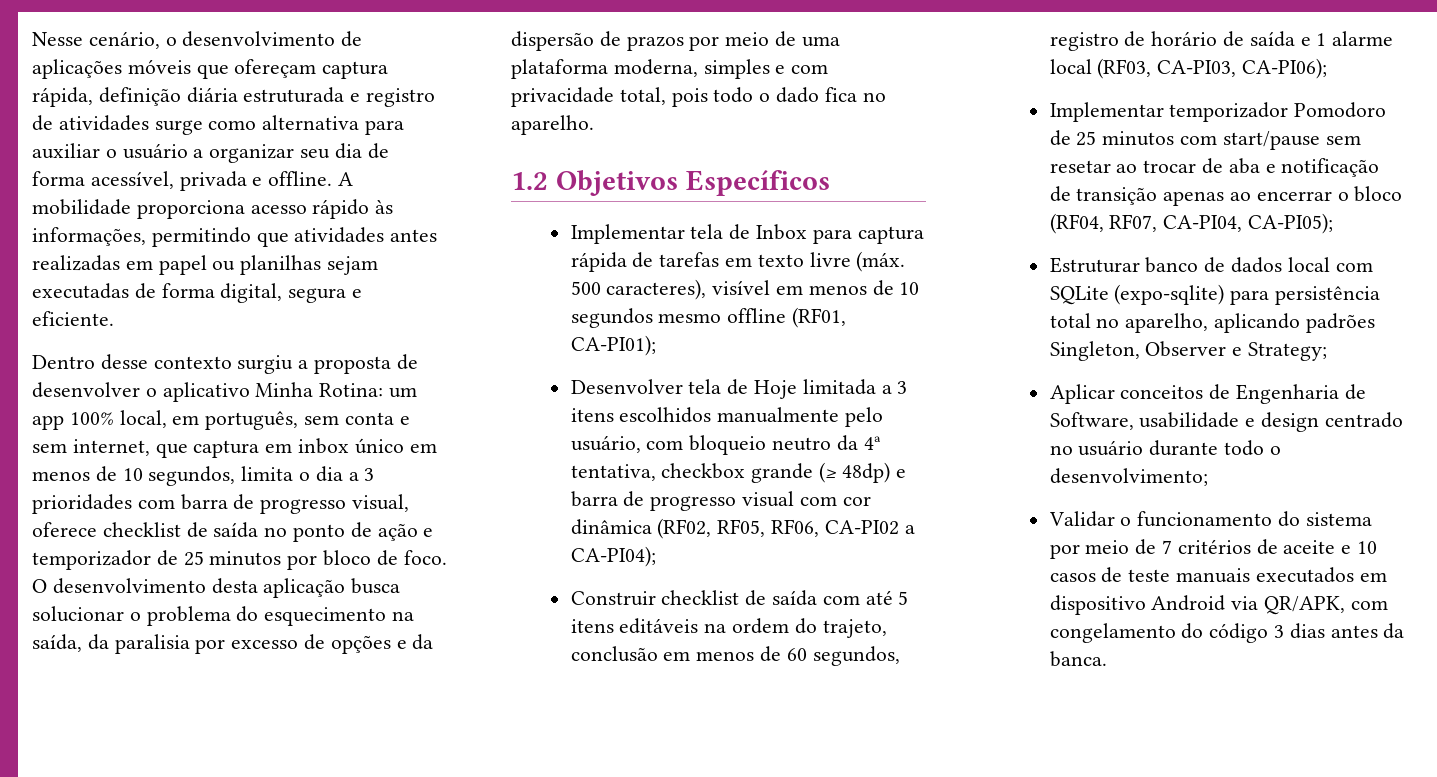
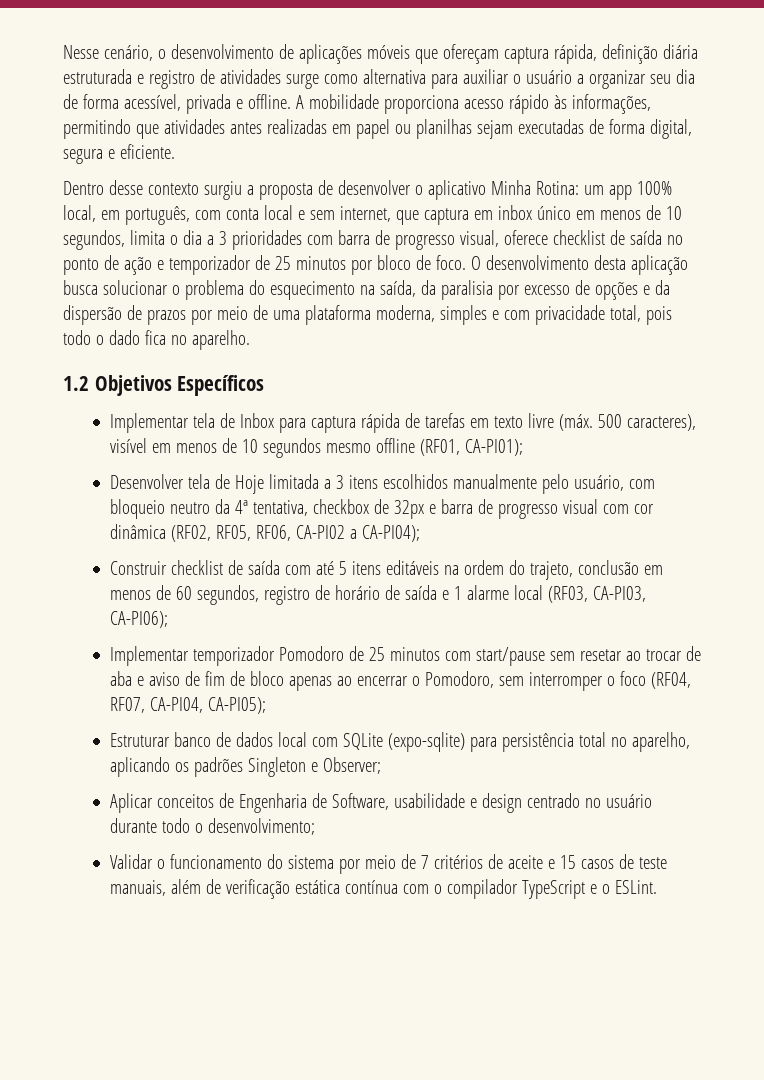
- Dentro desse contexto surgiu a proposta de desenvolver o aplicativo Minha Rotina: um app 100% local, em português, sem conta e sem internet, que captura em inbox único em menos de 10 segundos, limita o dia a 3 prioridades com barra de progresso visual, oferece checklist de saída no ponto de ação e temporizador de 25 minutos por bloco de foco.
+ Dentro desse contexto surgiu a proposta de desenvolver o aplicativo Minha Rotina: um app 100% local, em português, com conta local e sem internet, que captura em inbox único em menos de 10 segundos, limita o dia a 3 prioridades com barra de progresso visual, oferece checklist de saída no ponto de ação e temporizador de 25 minutos por bloco de foco.
- Desenvolver tela de Hoje limitada a 3 itens escolhidos manualmente pelo usuário, com bloqueio neutro da 4ª tentativa, checkbox grande (≥ 48dp) e barra de progresso visual com cor dinâmica (RF02, RF05, RF06, CA-PI02 a CA-PI04);
+ Desenvolver tela de Hoje limitada a 3 itens escolhidos manualmente pelo usuário, com bloqueio neutro da 4ª tentativa, checkbox de 32px e barra de progresso visual com cor dinâmica (RF02, RF05, RF06, CA-PI02 a CA-PI04);
- Implementar temporizador Pomodoro de 25 minutos com start/pause sem resetar ao trocar de aba e notificação de transição apenas ao encerrar o bloco (RF04, RF07, CA-PI04, CA-PI05);
+ Implementar temporizador Pomodoro de 25 minutos com start/pause sem resetar ao trocar de aba e aviso de fim de bloco apenas ao encerrar o Pomodoro, sem interromper o foco (RF04, RF07, CA-PI04, CA-PI05);
- Estruturar banco de dados local com SQLite (expo-sqlite) para persistência total no aparelho, aplicando padrões Singleton, Observer e Strategy;
+ Estruturar banco de dados local com SQLite (expo-sqlite) para persistência total no aparelho, aplicando os padrões Singleton e Observer;
- Validar o funcionamento do sistema por meio de 7 critérios de aceite e 10 casos de teste manuais executados em dispositivo Android via QR/APK, com congelamento do código 3 dias antes da banca.
+ Validar o funcionamento do sistema por meio de 7 critérios de aceite e 15 casos de teste manuais, além de verificação estática contínua com o compilador TypeScript e o ESLint.

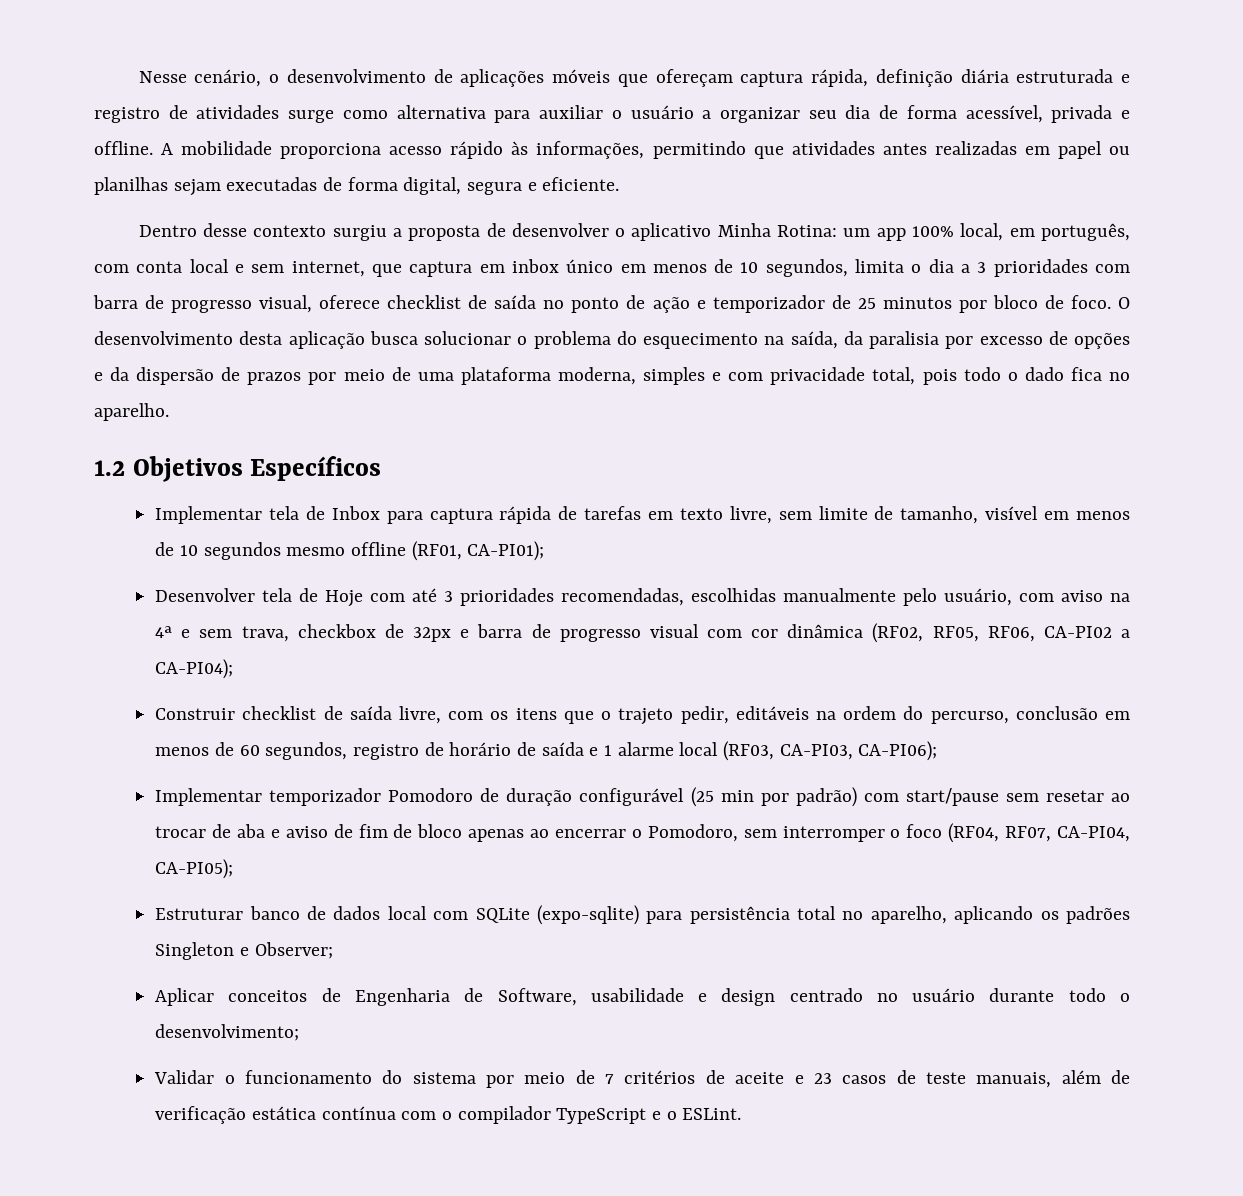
- Implementar tela de Inbox para captura rápida de tarefas em texto livre (máx. 500 caracteres), visível em menos de 10 segundos mesmo offline (RF01, CA-PI01);
+ Implementar tela de Inbox para captura rápida de tarefas em texto livre, sem limite de tamanho, visível em menos de 10 segundos mesmo offline (RF01, CA-PI01);
- Desenvolver tela de Hoje limitada a 3 itens escolhidos manualmente pelo usuário, com bloqueio neutro da 4ª tentativa, checkbox de 32px e barra de progresso visual com cor dinâmica (RF02, RF05, RF06, CA-PI02 a CA-PI04);
+ Desenvolver tela de Hoje com até 3 prioridades recomendadas, escolhidas manualmente pelo usuário, com aviso na 4ª e sem trava, checkbox de 32px e barra de progresso visual com cor dinâmica (RF02, RF05, RF06, CA-PI02 a CA-PI04);
- Construir checklist de saída com até 5 itens editáveis na ordem do trajeto, conclusão em menos de 60 segundos, registro de horário de saída e 1 alarme local (RF03, CA-PI03, CA-PI06);
+ Construir checklist de saída livre, com os itens que o trajeto pedir, editáveis na ordem do percurso, conclusão em menos de 60 segundos, registro de horário de saída e 1 alarme local (RF03, CA-PI03, CA-PI06);
- Implementar temporizador Pomodoro de 25 minutos com start/pause sem resetar ao trocar de aba e aviso de fim de bloco apenas ao encerrar o Pomodoro, sem interromper o foco (RF04, RF07, CA-PI04, CA-PI05);
+ Implementar temporizador Pomodoro de duração configurável (25 min por padrão) com start/pause sem resetar ao trocar de aba e aviso de fim de bloco apenas ao encerrar o Pomodoro, sem interromper o foco (RF04, RF07, CA-PI04, CA-PI05);
- Validar o funcionamento do sistema por meio de 7 critérios de aceite e 15 casos de teste manuais, além de verificação estática contínua com o compilador TypeScript e o ESLint.
+ Validar o funcionamento do sistema por meio de 7 critérios de aceite e 23 casos de teste manuais, além de verificação estática contínua com o compilador TypeScript e o ESLint.

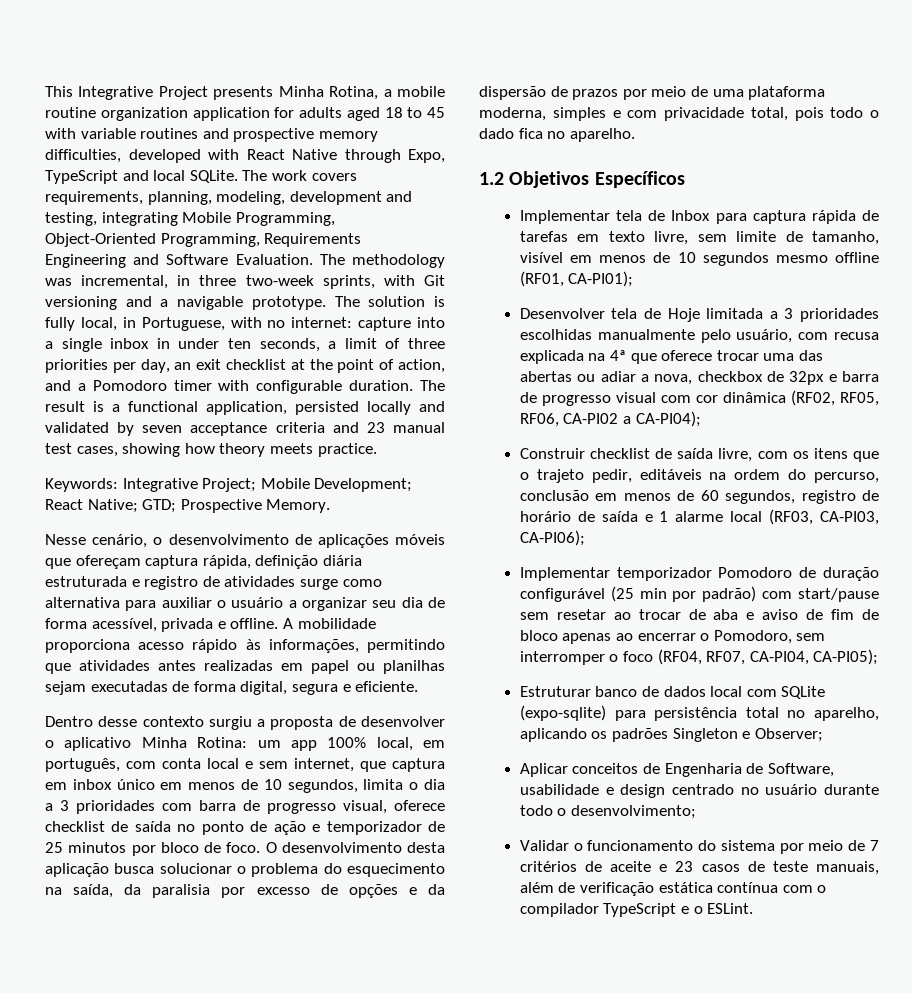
+ This Integrative Project presents Minha Rotina, a mobile routine organization application for adults aged 18 to 45 with variable routines and prospective memory difficulties, developed with React Native through Expo, TypeScript and local SQLite. The work covers requirements, planning, modeling, development and testing, integrating Mobile Programming, Object-Oriented Programming, Requirements Engineering and Software Evaluation. The methodology was incremental, in three two-week sprints, with Git versioning and a navigable prototype. The solution is fully local, in Portuguese, with no internet: capture into a single inbox in under ten seconds, a limit of three priorities per day, an exit checklist at the point of action, and a Pomodoro timer with configurable duration. The result is a functional application, persisted locally and validated by seven acceptance criteria and 23 manual test cases, showing how theory meets practice.
+ Keywords: Integrative Project; Mobile Development; React Native; GTD; Prospective Memory.
- Desenvolver tela de Hoje com até 3 prioridades recomendadas, escolhidas manualmente pelo usuário, com aviso na 4ª e sem trava, checkbox de 32px e barra de progresso visual com cor dinâmica (RF02, RF05, RF06, CA-PI02 a CA-PI04);
+ Desenvolver tela de Hoje limitada a 3 prioridades escolhidas manualmente pelo usuário, com recusa explicada na 4ª que oferece trocar uma das abertas ou adiar a nova, checkbox de 32px e barra de progresso visual com cor dinâmica (RF02, RF05, RF06, CA-PI02 a CA-PI04);

